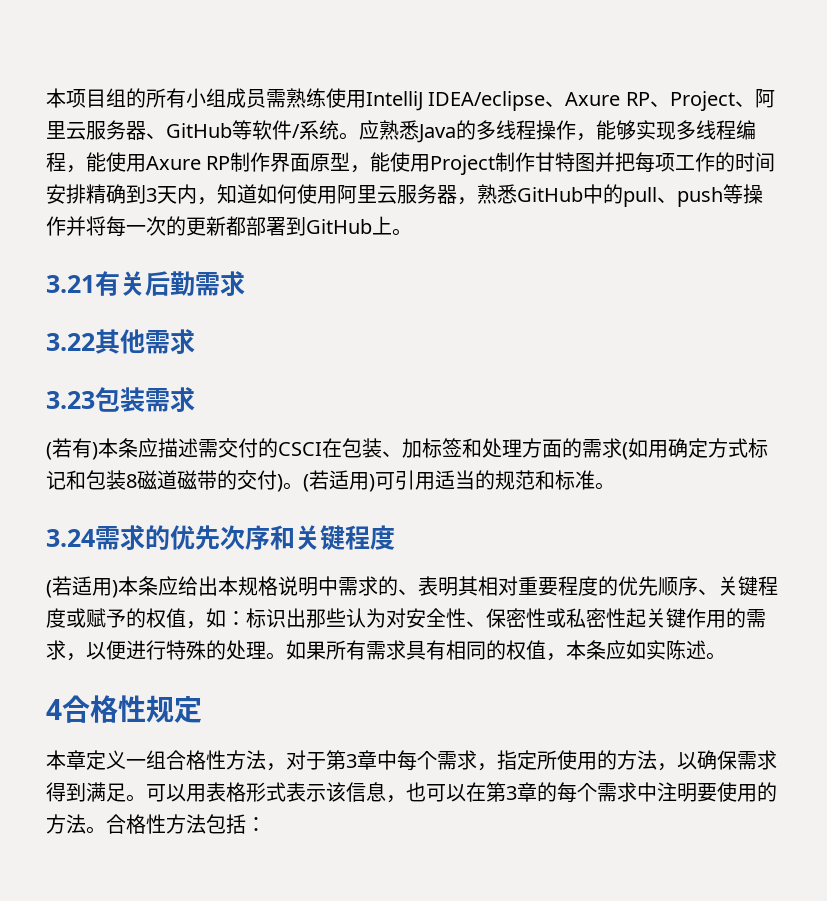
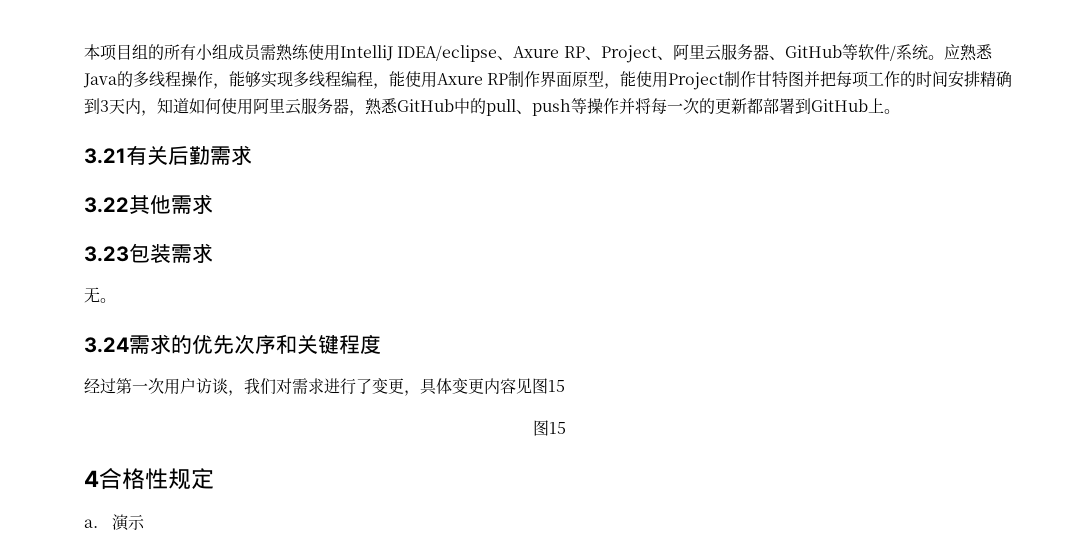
- (若有)本条应描述需交付的CSCI在包装、加标签和处理方面的需求(如用确定方式标记和包装8磁道磁带的交付)。(若适用)可引用适当的规范和标准。
+ 无。
- (若适用)本条应给出本规格说明中需求的、表明其相对重要程度的优先顺序、关键程度或赋予的权值，如：标识出那些认为对安全性、保密性或私密性起关键作用的需求，以便进行特殊的处理。如果所有需求具有相同的权值，本条应如实陈述。
+ 经过第一次用户访谈，我们对需求进行了变更，具体变更内容见图15
+ 图15
  4合格性规定
- 本章定义一组合格性方法，对于第3章中每个需求，指定所使用的方法，以确保需求得到满足。可以用表格形式表示该信息，也可以在第3章的每个需求中注明要使用的方法。合格性方法包括：
+ a.演示

